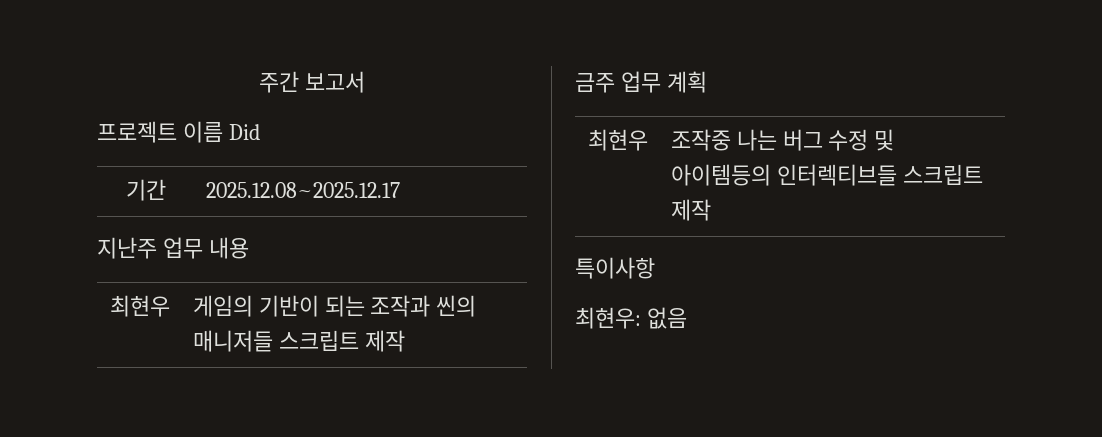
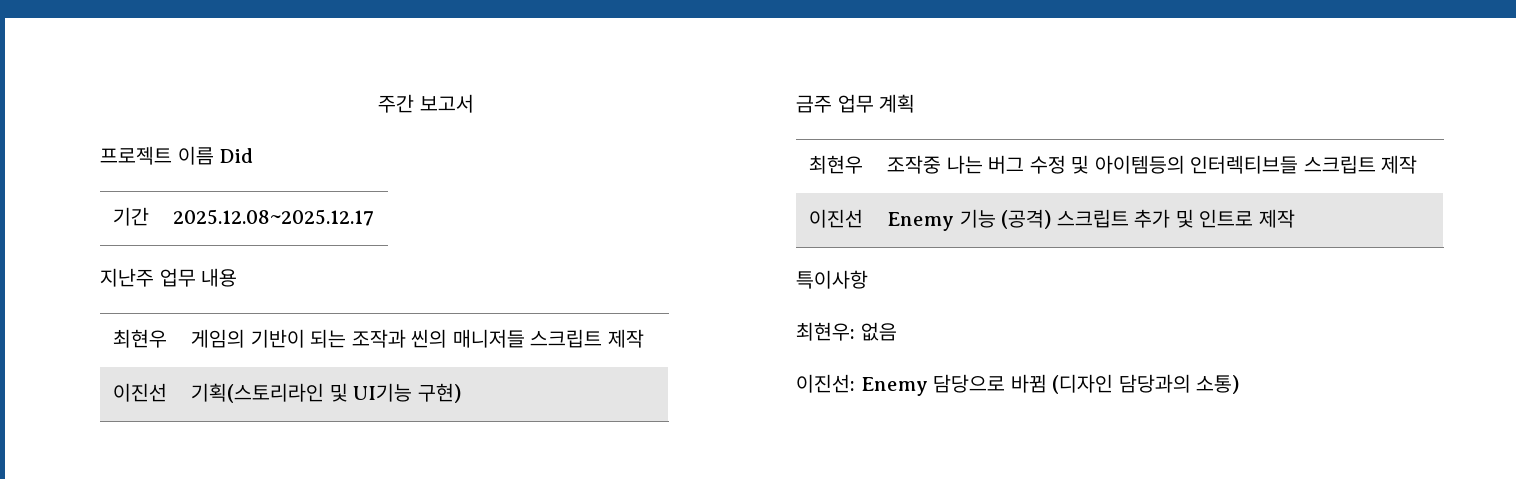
+ 이진선 | 기획(스토리라인 및 UI기능 구현)
+ 이진선 | Enemy 기능 (공격) 스크립트 추가 및 인트로 제작
  특이사항
  최현우: 없음
+ 이진선: Enemy 담당으로 바뀜 (디자인 담당과의 소통)

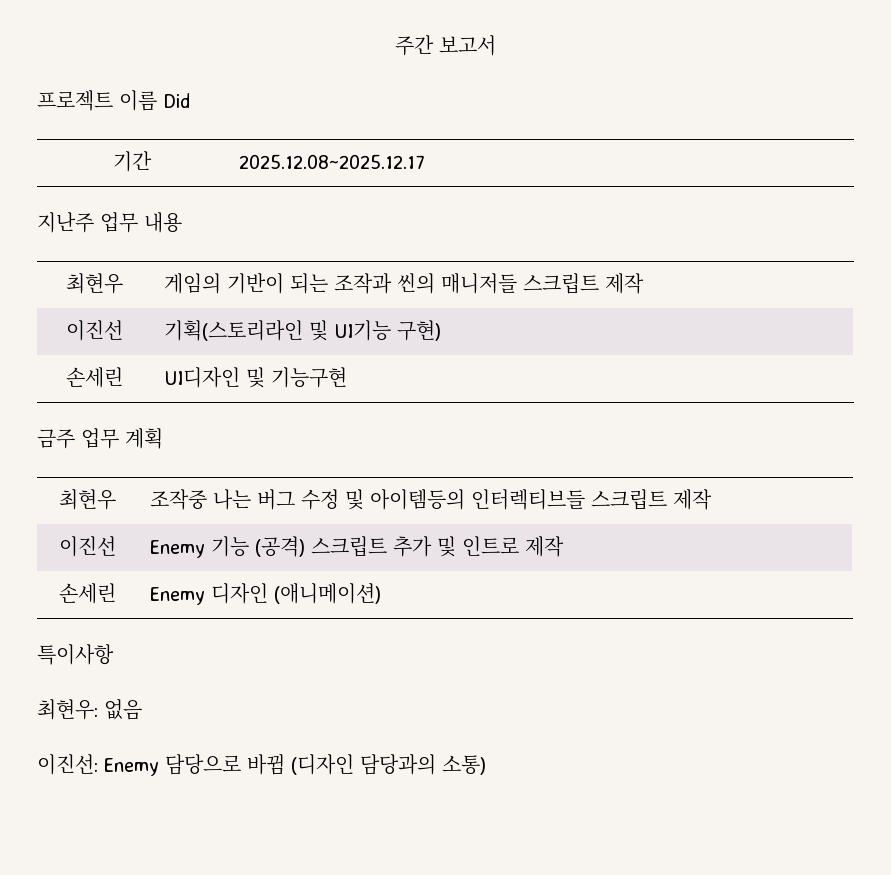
+ 손세린 | UI디자인 및 기능구현
+ 손세린 | Enemy 디자인 (애니메이션)

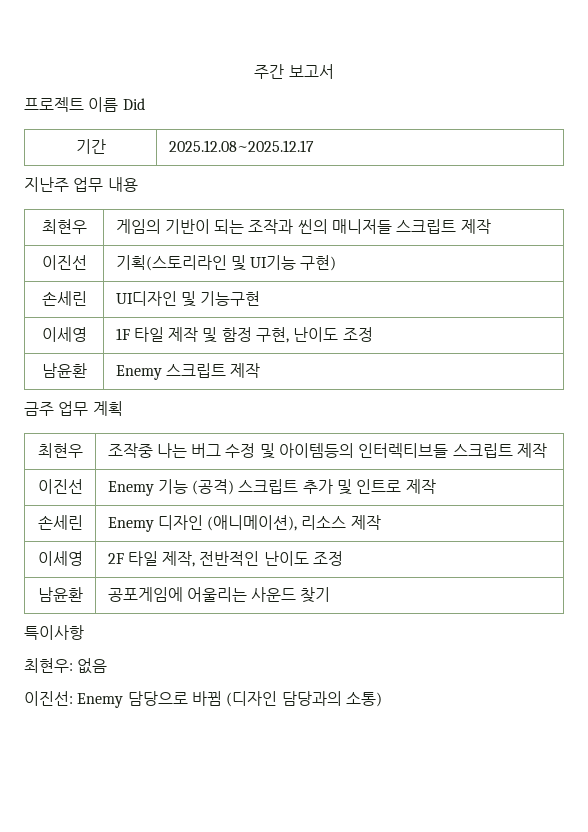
+ 이세영 | 1F 타일 제작 및 함정 구현, 난이도 조정
+ 남윤환 | Enemy 스크립트 제작
- 손세린 | Enemy 디자인 (애니메이션)
+ 손세린 | Enemy 디자인 (애니메이션), 리소스 제작
+ 이세영 | 2F 타일 제작, 전반적인 난이도 조정
+ 남윤환 | 공포게임에 어울리는 사운드 찾기

